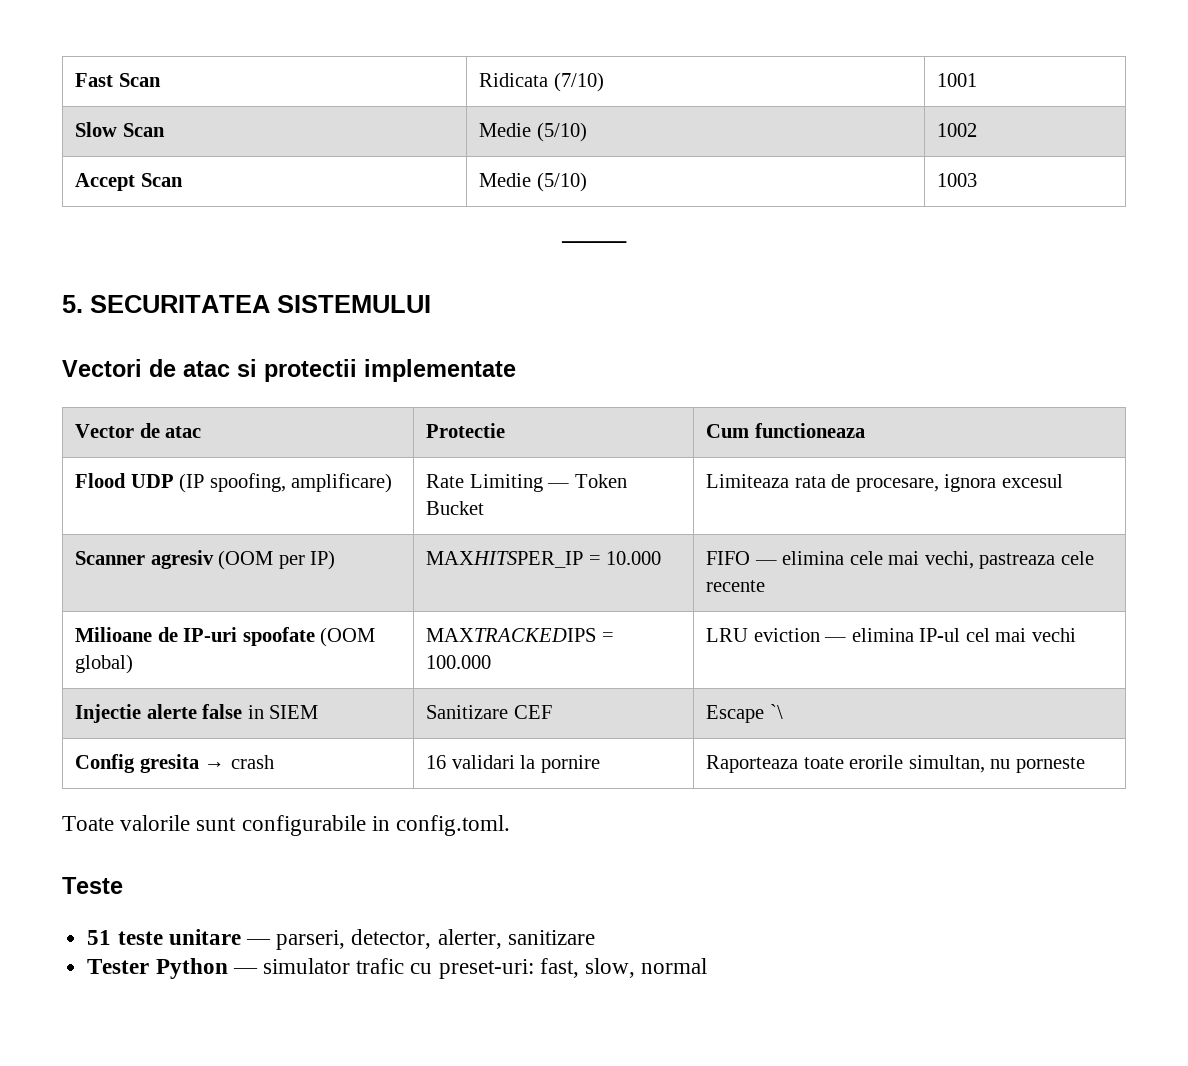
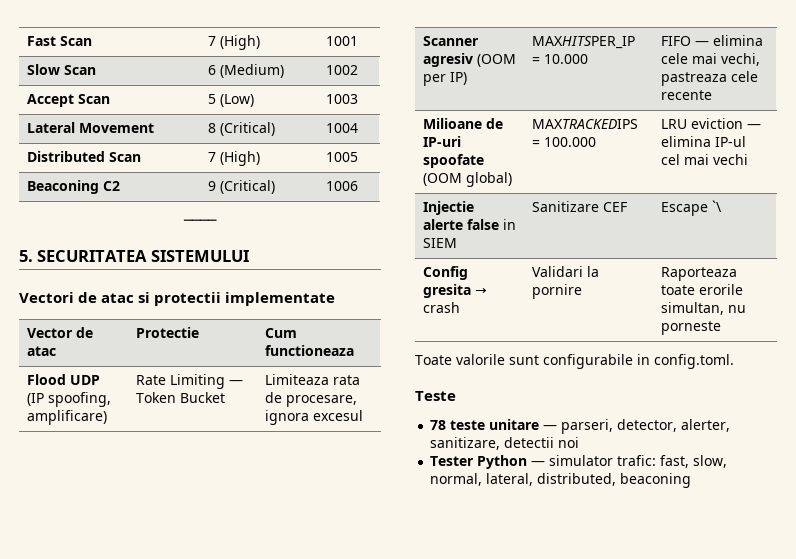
- Fast Scan | Ridicata (7/10) | 1001
+ Fast Scan | 7 (High) | 1001
- Slow Scan | Medie (5/10) | 1002
+ Slow Scan | 6 (Medium) | 1002
- Accept Scan | Medie (5/10) | 1003
+ Accept Scan | 5 (Low) | 1003
+ Lateral Movement | 8 (Critical) | 1004
+ Distributed Scan | 7 (High) | 1005
+ Beaconing C2 | 9 (Critical) | 1006
- Config gresita → crash | 16 validari la pornire | Raporteaza toate erorile simultan, nu porneste
+ Config gresita → crash | Validari la pornire | Raporteaza toate erorile simultan, nu porneste
- 51 teste unitare — parseri, detector, alerter, sanitizare
+ 78 teste unitare — parseri, detector, alerter, sanitizare, detectii noi
- Tester Python — simulator trafic cu preset-uri: fast, slow, normal
+ Tester Python — simulator trafic: fast, slow, normal, lateral, distributed, beaconing

